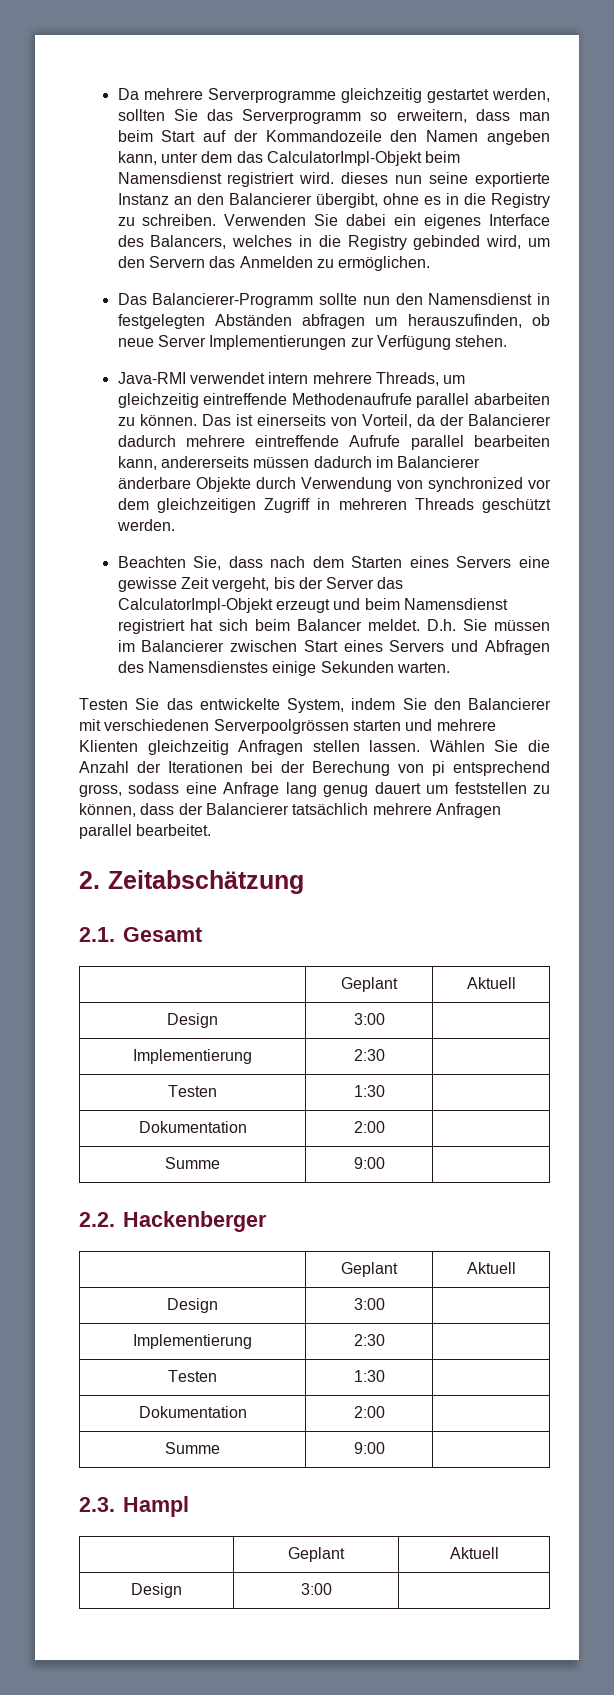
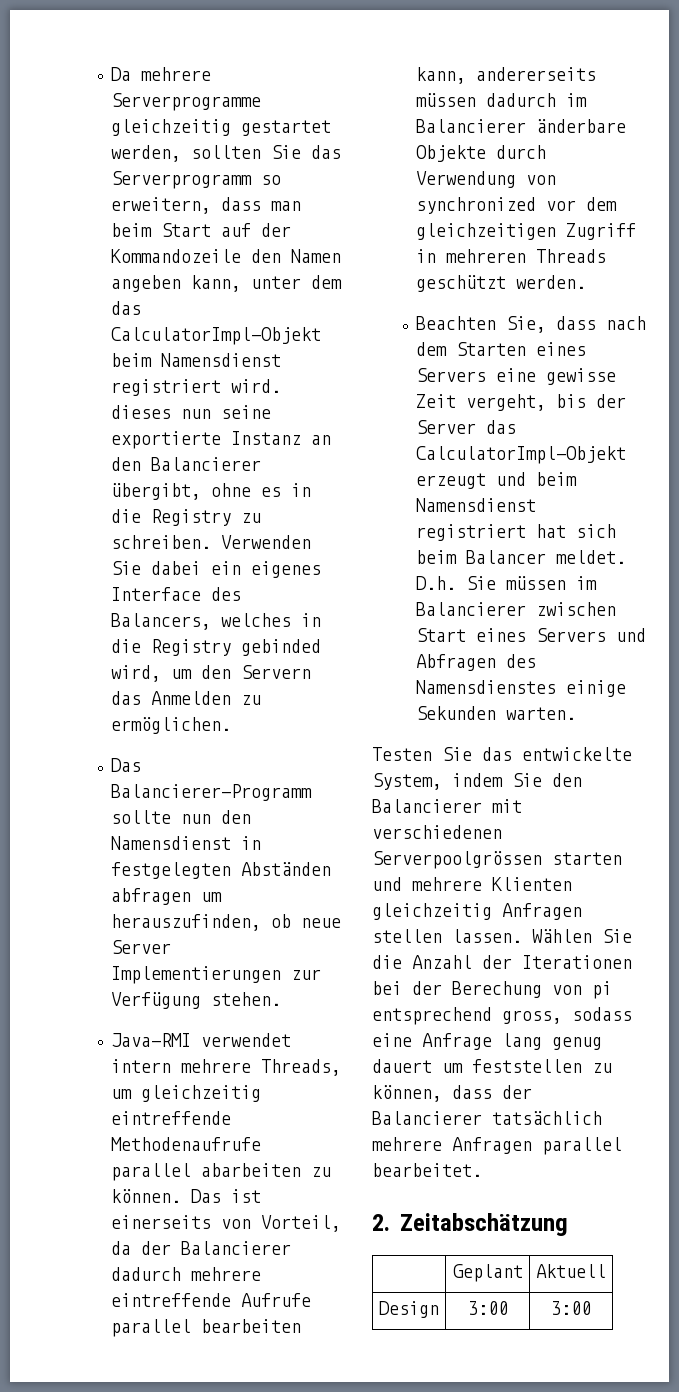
- 2.1. Gesamt
  | Geplant | Aktuell
- Design | 3:00 |
- Implementierung | 2:30 |
- Testen | 1:30 |
- Dokumentation | 2:00 |
- Summe | 9:00 |
- 2.2. Hackenberger
- | Geplant | Aktuell
- Design | 3:00 |
- Implementierung | 2:30 |
- Testen | 1:30 |
- Dokumentation | 2:00 |
- Summe | 9:00 |
- 2.3. Hampl
- | Geplant | Aktuell
- Design | 3:00 |
+ Design | 3:00 | 3:00

